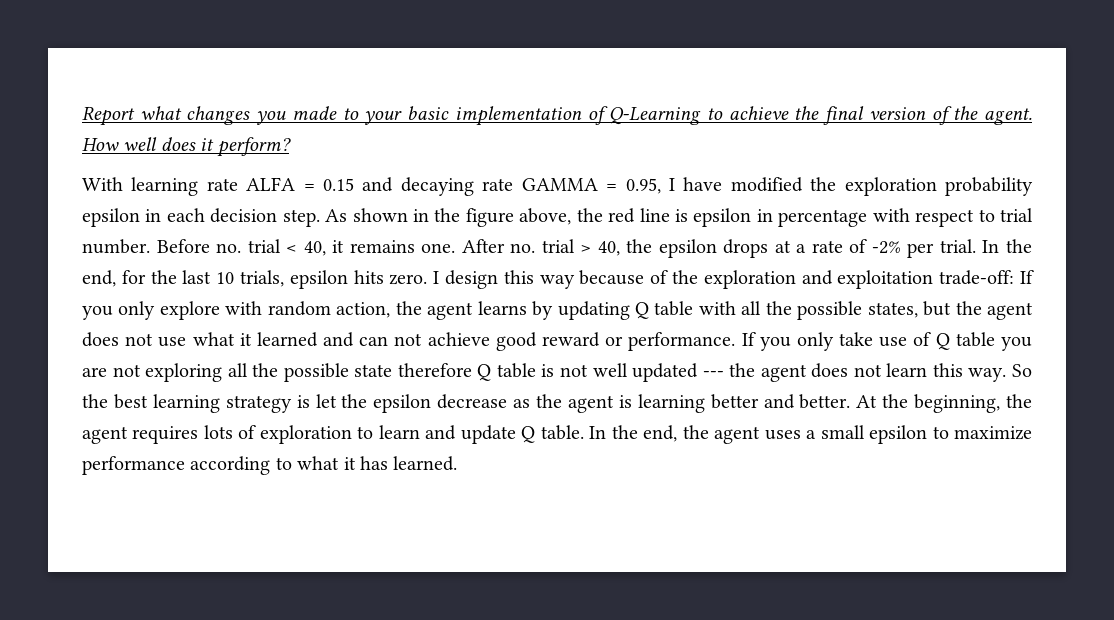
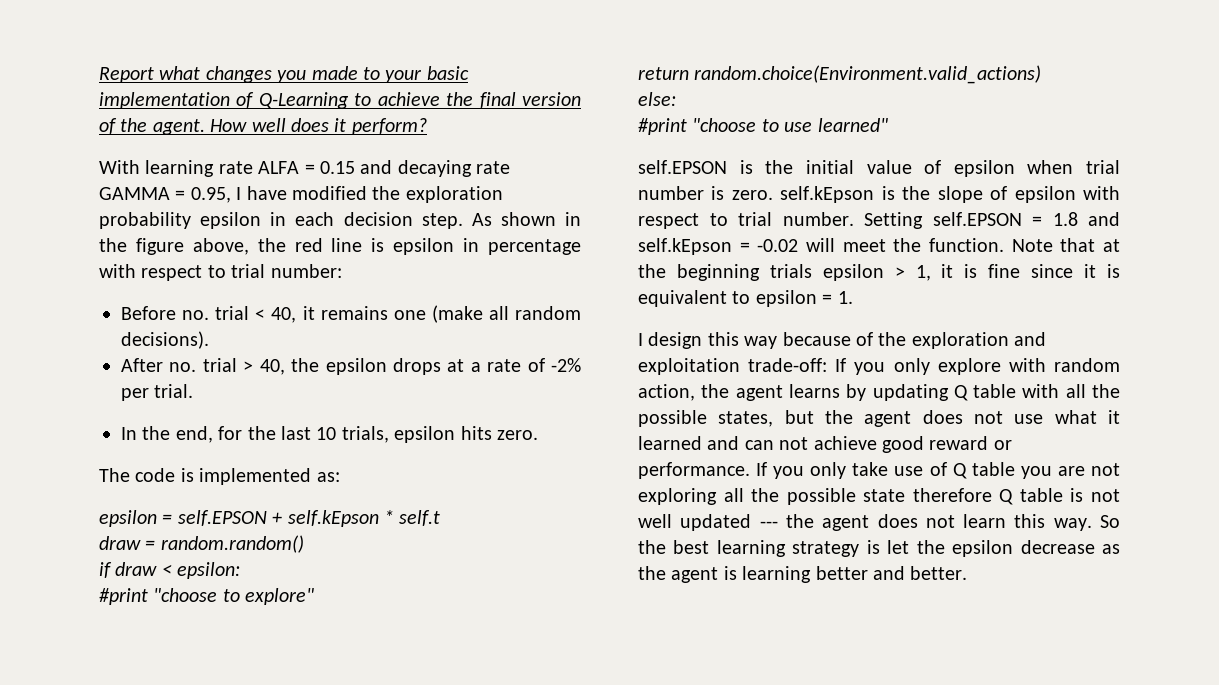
- As shown in the figure above, the red line is epsilon in percentage with respect to trial number. Before no. trial < 40, it remains one. After no. trial > 40, the epsilon drops at a rate of -2% per trial. In the end, for the last 10 trials, epsilon hits zero. I design this way because of the exploration and exploitation trade-off:
+ As shown in the figure above, the red line is epsilon in percentage with respect to trial number:
+ Before no. trial < 40, it remains one (make all random decisions).
+ After no. trial > 40, the epsilon drops at a rate of -2% per trial.
+ In the end, for the last 10 trials, epsilon hits zero.
+ The code is implemented as:
+ epsilon = self.EPSON + self.kEpson * self.t
+ draw = random.random()
+ if draw < epsilon:
+ #print "choose to explore"
+ return random.choice(Environment.valid_actions)
+ else:
+ #print "choose to use learned"
+ self.EPSON is the initial value of epsilon when trial number is zero. self.kEpson is the slope of epsilon with respect to trial number. Setting self.EPSON = 1.8 and self.kEpson = -0.02 will meet the function. Note that at the beginning trials epsilon > 1, it is fine since it is equivalent to epsilon = 1.
+ I design this way because of the exploration and exploitation trade-off:
- At the beginning, the agent requires lots of exploration to learn and update Q table. In the end, the agent uses a small epsilon to maximize performance according to what it has learned.

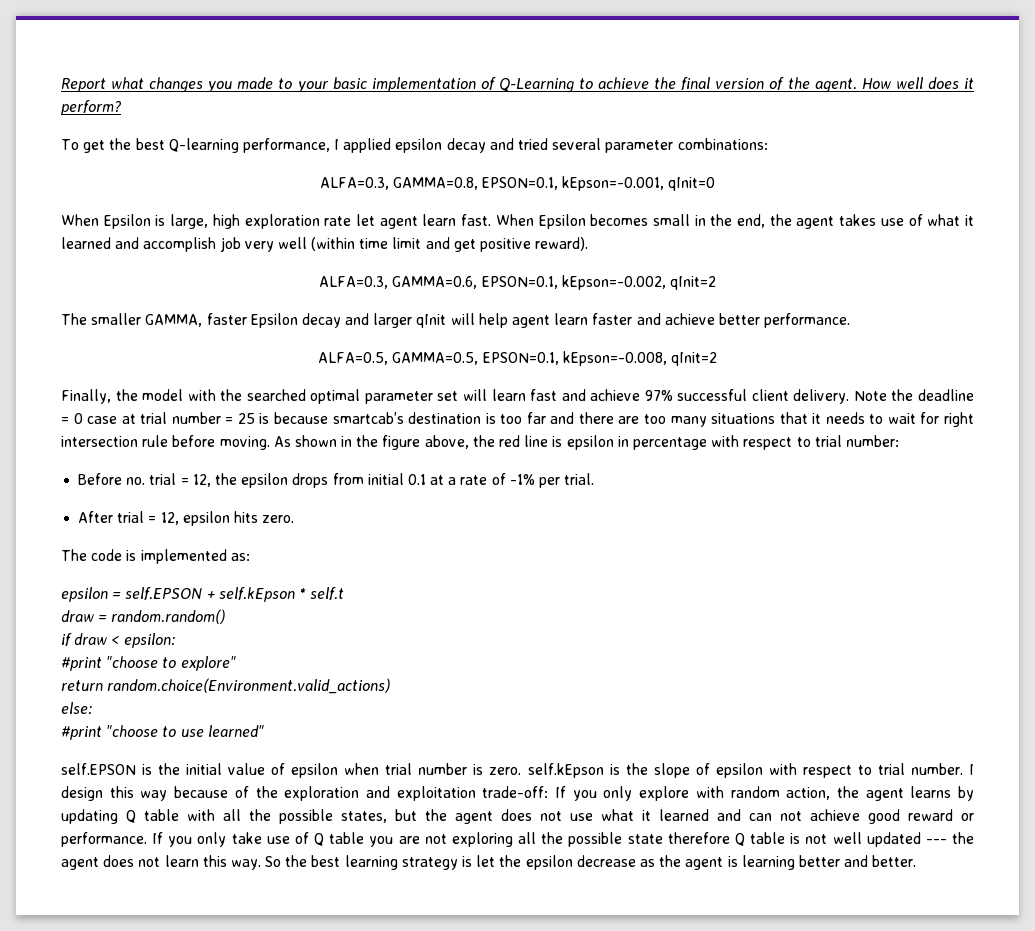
- With learning rate ALFA = 0.15 and decaying rate GAMMA = 0.95, I have modified the exploration probability epsilon in each decision step.
+ To get the best Q-learning performance, I applied epsilon decay and tried several parameter combinations:
+ ALFA=0.3, GAMMA=0.8, EPSON=0.1, kEpson=-0.001, qInit=0
+ When Epsilon is large, high exploration rate let agent learn fast. When Epsilon becomes small in the end, the agent takes use of what it learned and accomplish job very well (within time limit and get positive reward).
+ ALFA=0.3, GAMMA=0.6, EPSON=0.1, kEpson=-0.002, qInit=2
+ The smaller GAMMA, faster Epsilon decay and larger qInit will help agent learn faster and achieve better performance.
+ ALFA=0.5, GAMMA=0.5, EPSON=0.1, kEpson=-0.008, qInit=2
+ Finally, the model with the searched optimal parameter set will learn fast and achieve 97% successful client delivery. Note the deadline = 0 case at trial number = 25 is because smartcab’s destination is too far and there are too many situations that it needs to wait for right intersection rule before moving.
- Before no. trial < 40, it remains one (make all random decisions).
- After no. trial > 40, the epsilon drops at a rate of -2% per trial.
+ Before no. trial = 12, the epsilon drops from initial 0.1 at a rate of -1% per trial.
- In the end, for the last 10 trials, epsilon hits zero.
+ After trial = 12, epsilon hits zero.
- self.EPSON is the initial value of epsilon when trial number is zero. self.kEpson is the slope of epsilon with respect to trial number. Setting self.EPSON = 1.8 and self.kEpson = -0.02 will meet the function. Note that at the beginning trials epsilon > 1, it is fine since it is equivalent to epsilon = 1.
- I design this way because of the exploration and exploitation trade-off:
+ self.EPSON is the initial value of epsilon when trial number is zero. self.kEpson is the slope of epsilon with respect to trial number. I design this way because of the exploration and exploitation trade-off:

